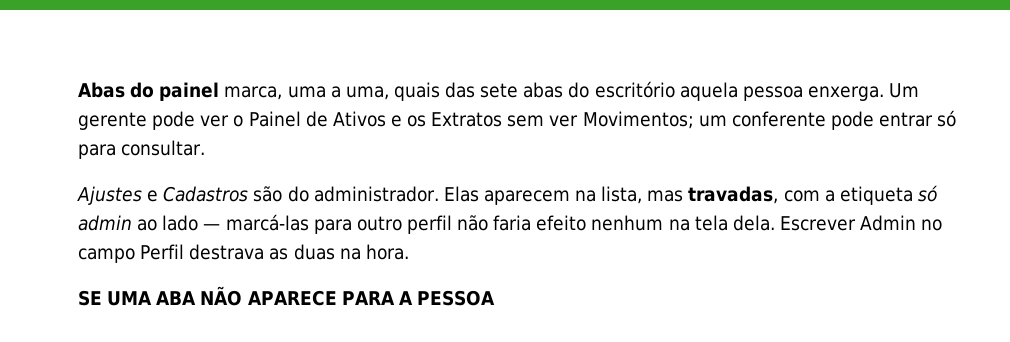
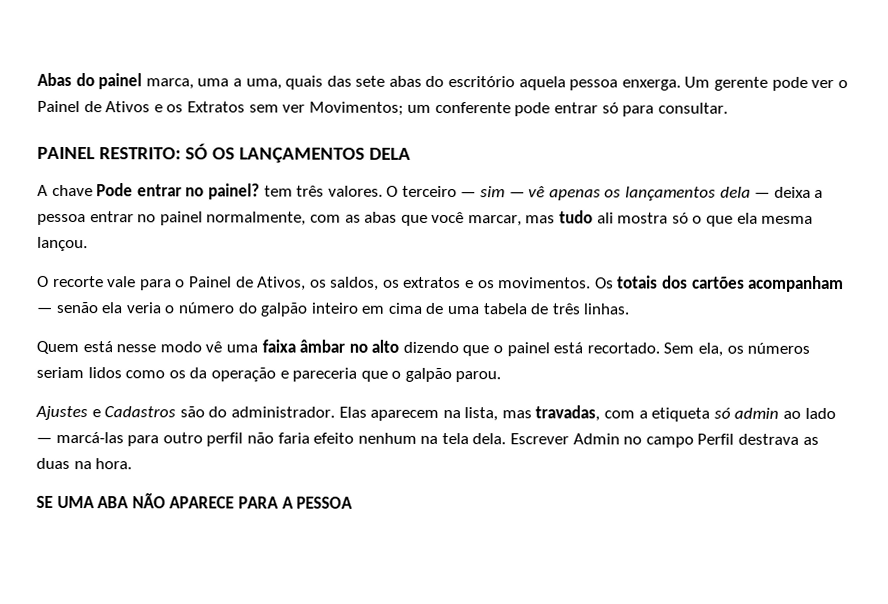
+ PAINEL RESTRITO: SÓ OS LANÇAMENTOS DELA
+ A chave Pode entrar no painel? tem três valores. O terceiro — sim — vê apenas os lançamentos dela — deixa a pessoa entrar no painel normalmente, com as abas que você marcar, mas tudo ali mostra só o que ela mesma lançou.
+ O recorte vale para o Painel de Ativos, os saldos, os extratos e os movimentos. Os totais dos cartões acompanham — senão ela veria o número do galpão inteiro em cima de uma tabela de três linhas.
+ Quem está nesse modo vê uma faixa âmbar no alto dizendo que o painel está recortado. Sem ela, os números seriam lidos como os da operação e pareceria que o galpão parou.

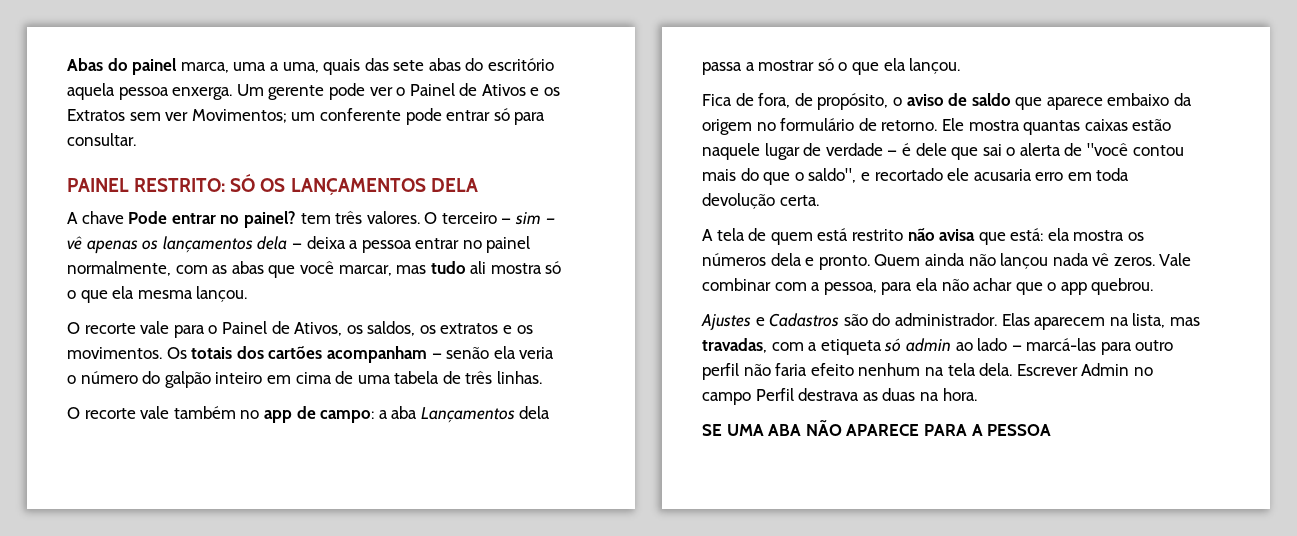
- Quem está nesse modo vê uma faixa âmbar no alto dizendo que o painel está recortado. Sem ela, os números seriam lidos como os da operação e pareceria que o galpão parou.
+ O recorte vale também no app de campo: a aba Lançamentos dela passa a mostrar só o que ela lançou.
+ Fica de fora, de propósito, o aviso de saldo que aparece embaixo da origem no formulário de retorno. Ele mostra quantas caixas estão naquele lugar de verdade — é dele que sai o alerta de "você contou mais do que o saldo", e recortado ele acusaria erro em toda devolução certa.
+ A tela de quem está restrito não avisa que está: ela mostra os números dela e pronto. Quem ainda não lançou nada vê zeros. Vale combinar com a pessoa, para ela não achar que o app quebrou.

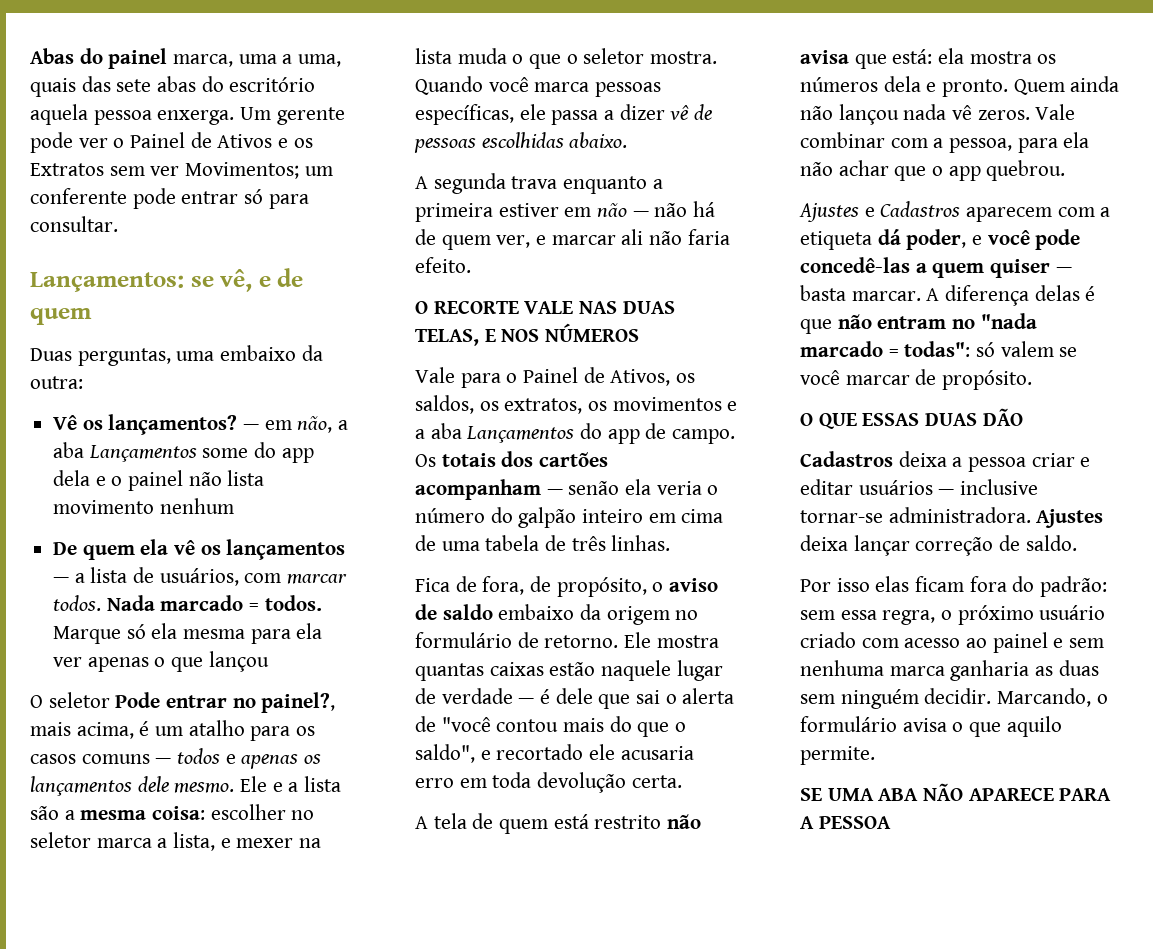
- PAINEL RESTRITO: SÓ OS LANÇAMENTOS DELA
- A chave Pode entrar no painel? tem três valores. O terceiro — sim — vê apenas os lançamentos dela — deixa a pessoa entrar no painel normalmente, com as abas que você marcar, mas tudo ali mostra só o que ela mesma lançou.
- O recorte vale para o Painel de Ativos, os saldos, os extratos e os movimentos.
+ Lançamentos: se vê, e de quem
+ Duas perguntas, uma embaixo da outra:
+ Vê os lançamentos? — em não, a aba Lançamentos some do app dela e o painel não lista movimento nenhum
+ De quem ela vê os lançamentos — a lista de usuários, com marcar todos. Nada marcado = todos. Marque só ela mesma para ela ver apenas o que lançou
+ O seletor Pode entrar no painel?, mais acima, é um atalho para os casos comuns — todos e apenas os lançamentos dele mesmo. Ele e a lista são a mesma coisa: escolher no seletor marca a lista, e mexer na lista muda o que o seletor mostra. Quando você marca pessoas específicas, ele passa a dizer vê de pessoas escolhidas abaixo.
+ A segunda trava enquanto a primeira estiver em não — não há de quem ver, e marcar ali não faria efeito.
+ O RECORTE VALE NAS DUAS TELAS, E NOS NÚMEROS
+ Vale para o Painel de Ativos, os saldos, os extratos, os movimentos e a aba Lançamentos do app de campo.
- O recorte vale também no app de campo: a aba Lançamentos dela passa a mostrar só o que ela lançou.
- Fica de fora, de propósito, o aviso de saldo que aparece embaixo da origem no formulário de retorno.
+ Fica de fora, de propósito, o aviso de saldo embaixo da origem no formulário de retorno.
- Ajustes e Cadastros são do administrador. Elas aparecem na lista, mas travadas, com a etiqueta só admin ao lado — marcá-las para outro perfil não faria efeito nenhum na tela dela. Escrever Admin no campo Perfil destrava as duas na hora.
+ Ajustes e Cadastros aparecem com a etiqueta dá poder, e você pode concedê-las a quem quiser — basta marcar. A diferença delas é que não entram no "nada marcado = todas": só valem se você marcar de propósito.
+ O QUE ESSAS DUAS DÃO
+ Cadastros deixa a pessoa criar e editar usuários — inclusive tornar-se administradora. Ajustes deixa lançar correção de saldo.
+ Por isso elas ficam fora do padrão: sem essa regra, o próximo usuário criado com acesso ao painel e sem nenhuma marca ganharia as duas sem ninguém decidir. Marcando, o formulário avisa o que aquilo permite.

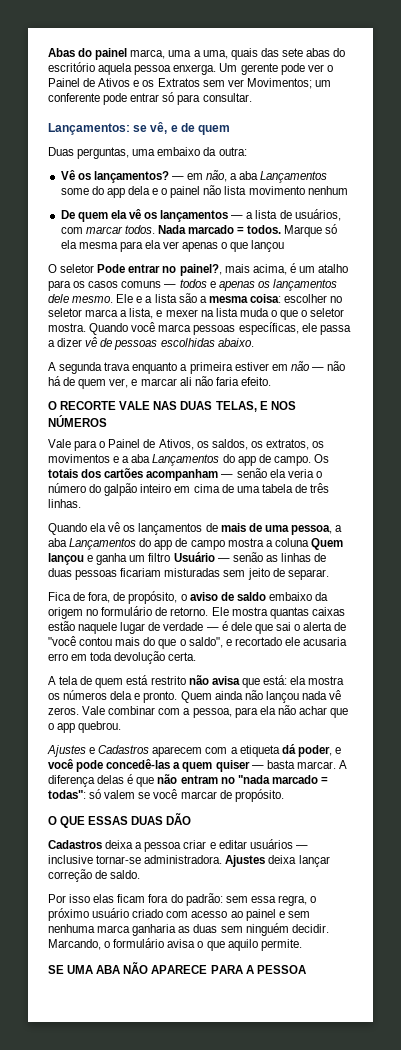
+ Quando ela vê os lançamentos de mais de uma pessoa, a aba Lançamentos do app de campo mostra a coluna Quem lançou e ganha um filtro Usuário — senão as linhas de duas pessoas ficariam misturadas sem jeito de separar.

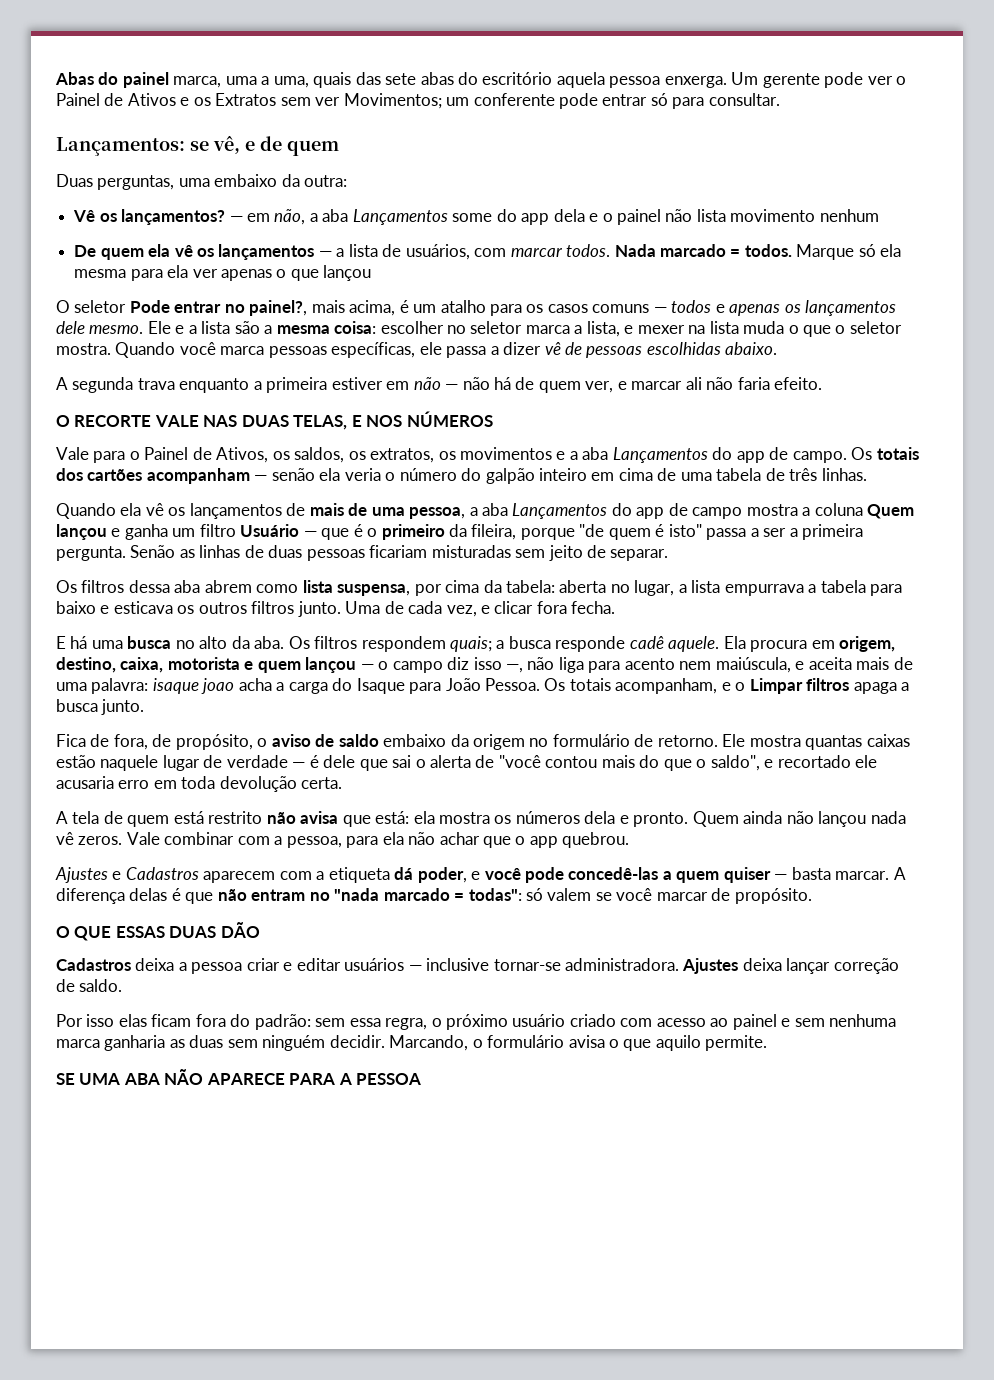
- Quando ela vê os lançamentos de mais de uma pessoa, a aba Lançamentos do app de campo mostra a coluna Quem lançou e ganha um filtro Usuário — senão as linhas de duas pessoas ficariam misturadas sem jeito de separar.
+ Quando ela vê os lançamentos de mais de uma pessoa, a aba Lançamentos do app de campo mostra a coluna Quem lançou e ganha um filtro Usuário — que é o primeiro da fileira, porque "de quem é isto" passa a ser a primeira pergunta. Senão as linhas de duas pessoas ficariam misturadas sem jeito de separar.
+ Os filtros dessa aba abrem como lista suspensa, por cima da tabela: aberta no lugar, a lista empurrava a tabela para baixo e esticava os outros filtros junto. Uma de cada vez, e clicar fora fecha.
+ E há uma busca no alto da aba. Os filtros respondem quais; a busca responde cadê aquele. Ela procura em origem, destino, caixa, motorista e quem lançou — o campo diz isso —, não liga para acento nem maiúscula, e aceita mais de uma palavra: isaque joao acha a carga do Isaque para João Pessoa. Os totais acompanham, e o Limpar filtros apaga a busca junto.

